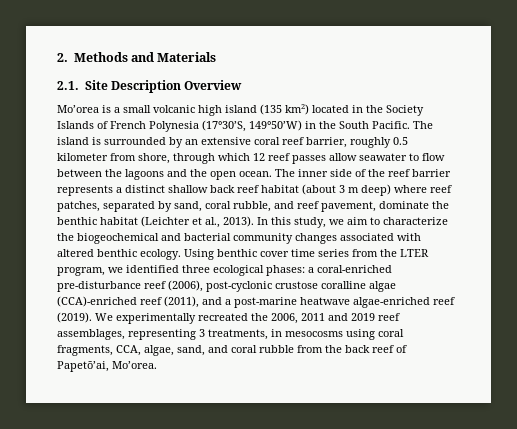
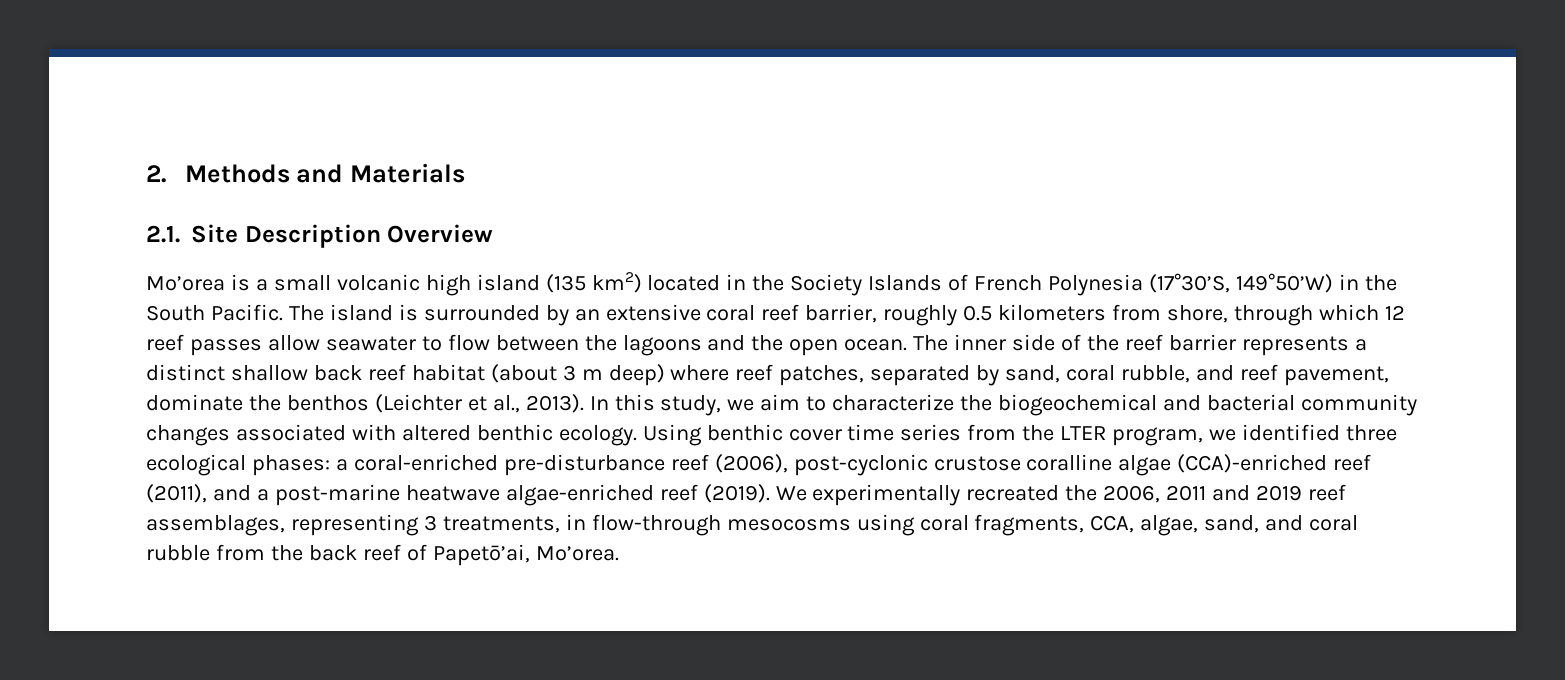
- The island is surrounded by an extensive coral reef barrier, roughly 0.5 kilometer from shore, through which 12 reef passes allow seawater to flow between the lagoons and the open ocean.
+ The island is surrounded by an extensive coral reef barrier, roughly 0.5 kilometers from shore, through which 12 reef passes allow seawater to flow between the lagoons and the open ocean.
- The inner side of the reef barrier represents a distinct shallow back reef habitat (about 3 m deep) where reef patches, separated by sand, coral rubble, and reef pavement, dominate the benthic habitat (Leichter et al., 2013).
+ The inner side of the reef barrier represents a distinct shallow back reef habitat (about 3 m deep) where reef patches, separated by sand, coral rubble, and reef pavement, dominate the benthos (Leichter et al., 2013).
- We experimentally recreated the 2006, 2011 and 2019 reef assemblages, representing 3 treatments, in mesocosms using coral fragments, CCA, algae, sand, and coral rubble from the back reef of Papetō’ai, Mo’orea.
+ We experimentally recreated the 2006, 2011 and 2019 reef assemblages, representing 3 treatments, in flow-through mesocosms using coral fragments, CCA, algae, sand, and coral rubble from the back reef of Papetō’ai, Mo’orea.

